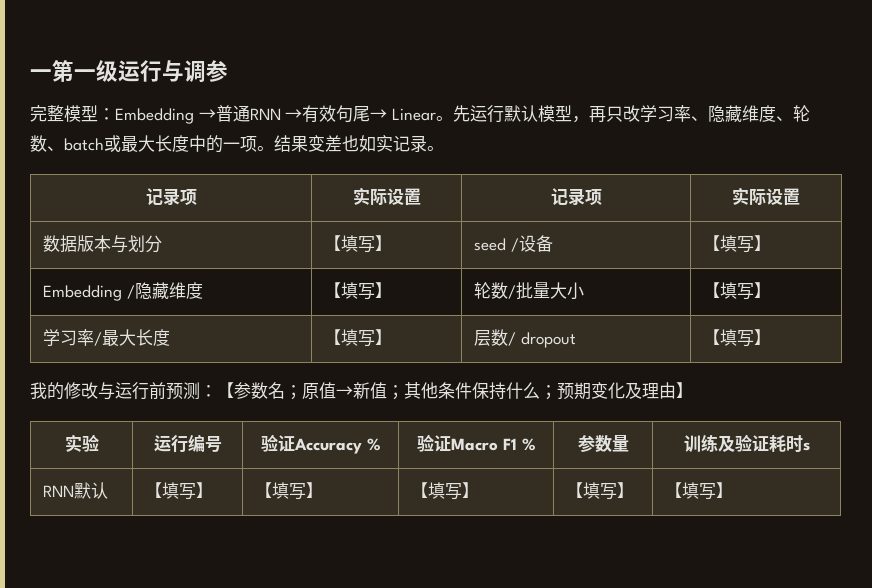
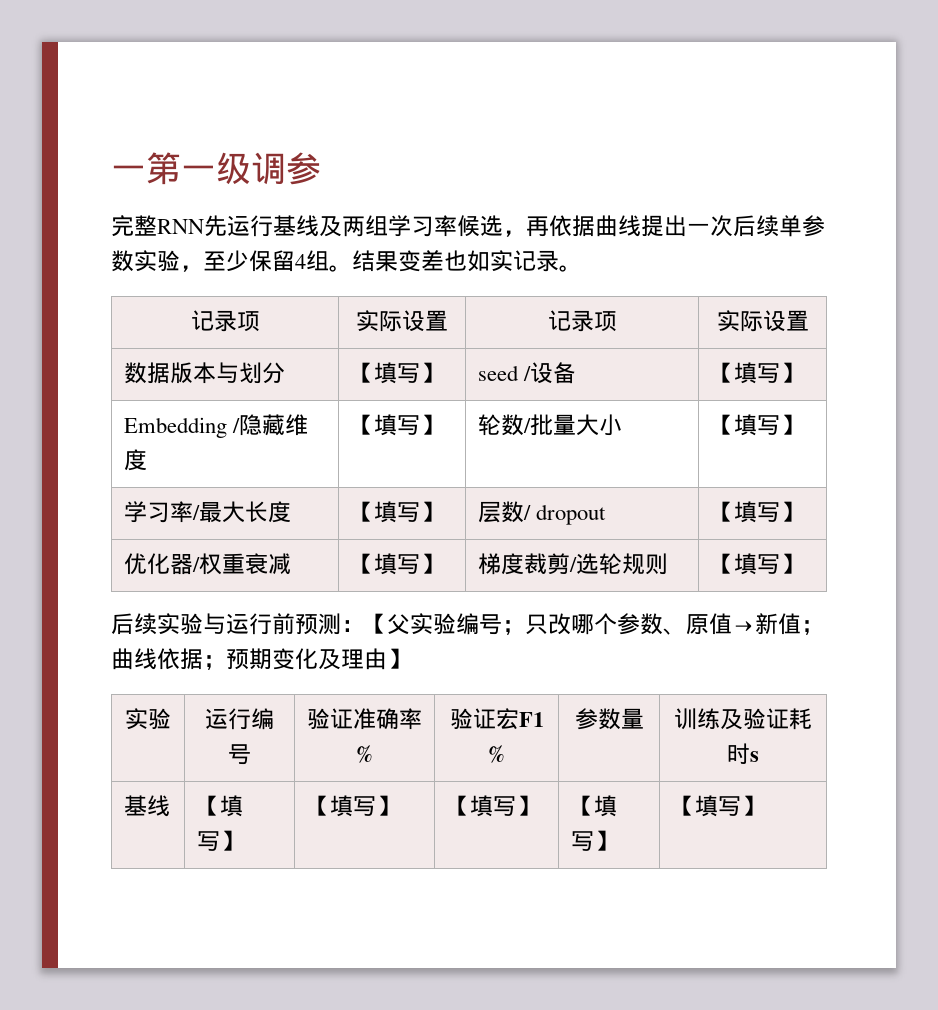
- 一第一级运行与调参
+ 一第一级调参
- 完整模型：Embedding →普通RNN →有效句尾→ Linear。先运行默认模型，再只改学习率、隐藏维度、轮数、batch或最大长度中的一项。
+ 完整RNN先运行基线及两组学习率候选，再依据曲线提出一次后续单参数实验，至少保留4组。
- 我的修改与运行前预测：【参数名；原值→新值；其他条件保持什么；预期变化及理由】
+ 优化器/权重衰减 | 【填写】 | 梯度裁剪/选轮规则 | 【填写】
+ 后续实验与运行前预测：【父实验编号；只改哪个参数、原值→新值；曲线依据；预期变化及理由】
- 实验 | 运行编号 | 验证Accuracy % | 验证Macro F1 % | 参数量 | 训练及验证耗时s
+ 实验 | 运行编号 | 验证准确率% | 验证宏F1 % | 参数量 | 训练及验证耗时s
- RNN默认 | 【填写】 | 【填写】 | 【填写】 | 【填写】 | 【填写】
+ 基线 | 【填写】 | 【填写】 | 【填写】 | 【填写】 | 【填写】

